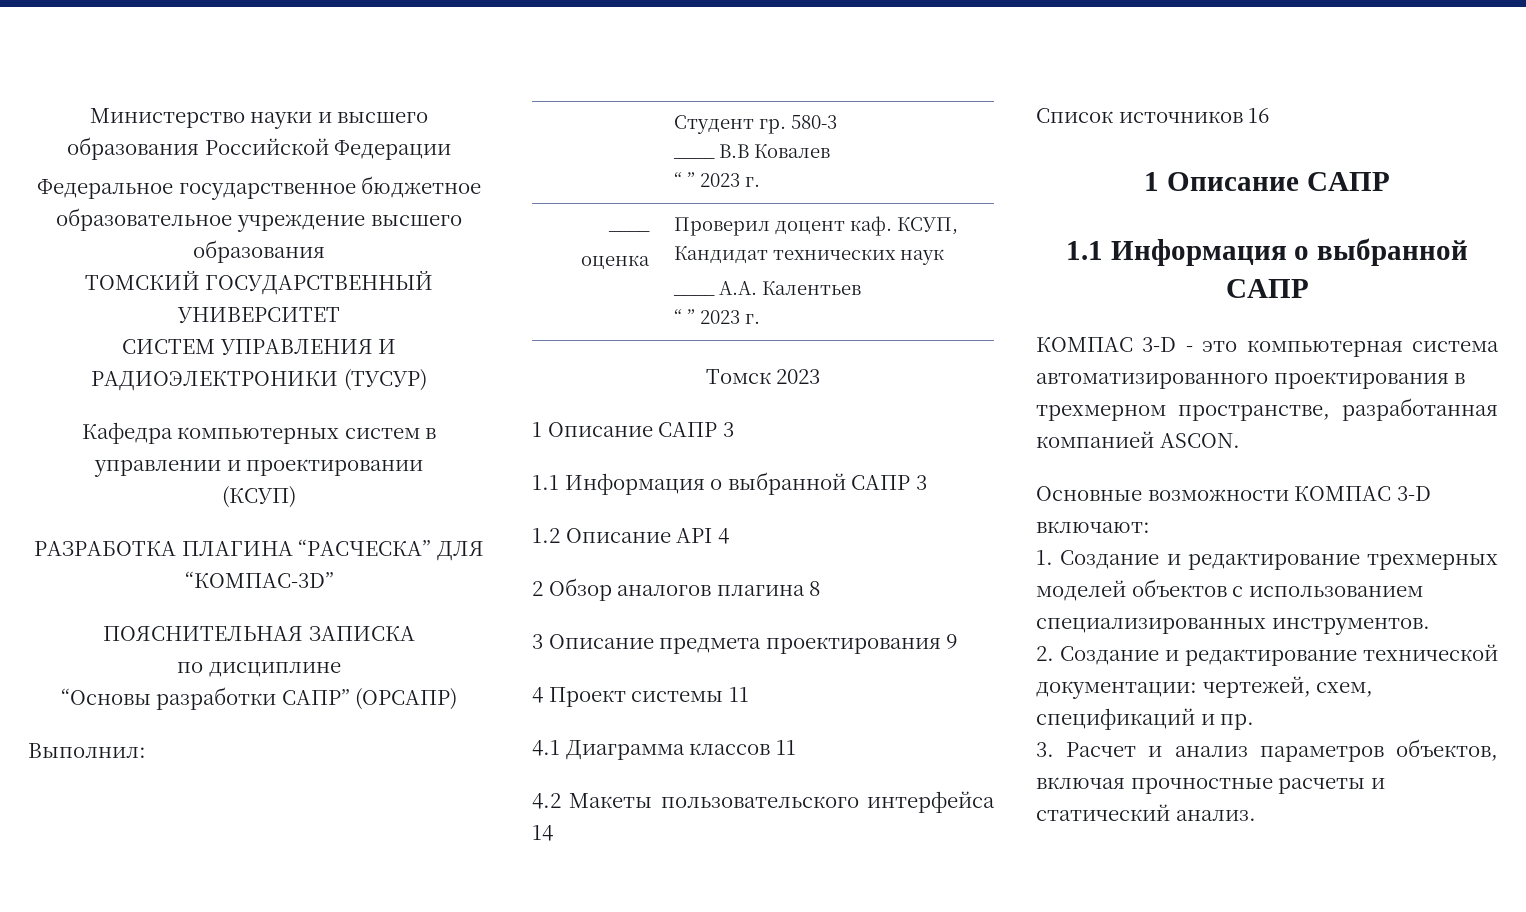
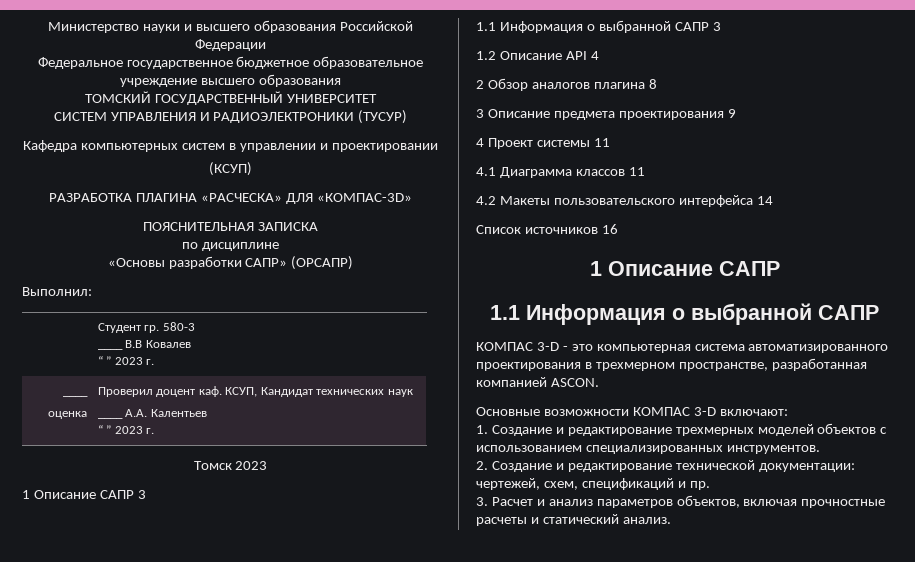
- РАЗРАБОТКА ПЛАГИНА “РАСЧЕСКА” ДЛЯ “КОМПАС-3D”
+ РАЗРАБОТКА ПЛАГИНА «РАСЧЕСКА» ДЛЯ «КОМПАС-3D»
- “Основы разработки САПР” (ОРСАПР)
+ «Основы разработки САПР» (ОРСАПР)

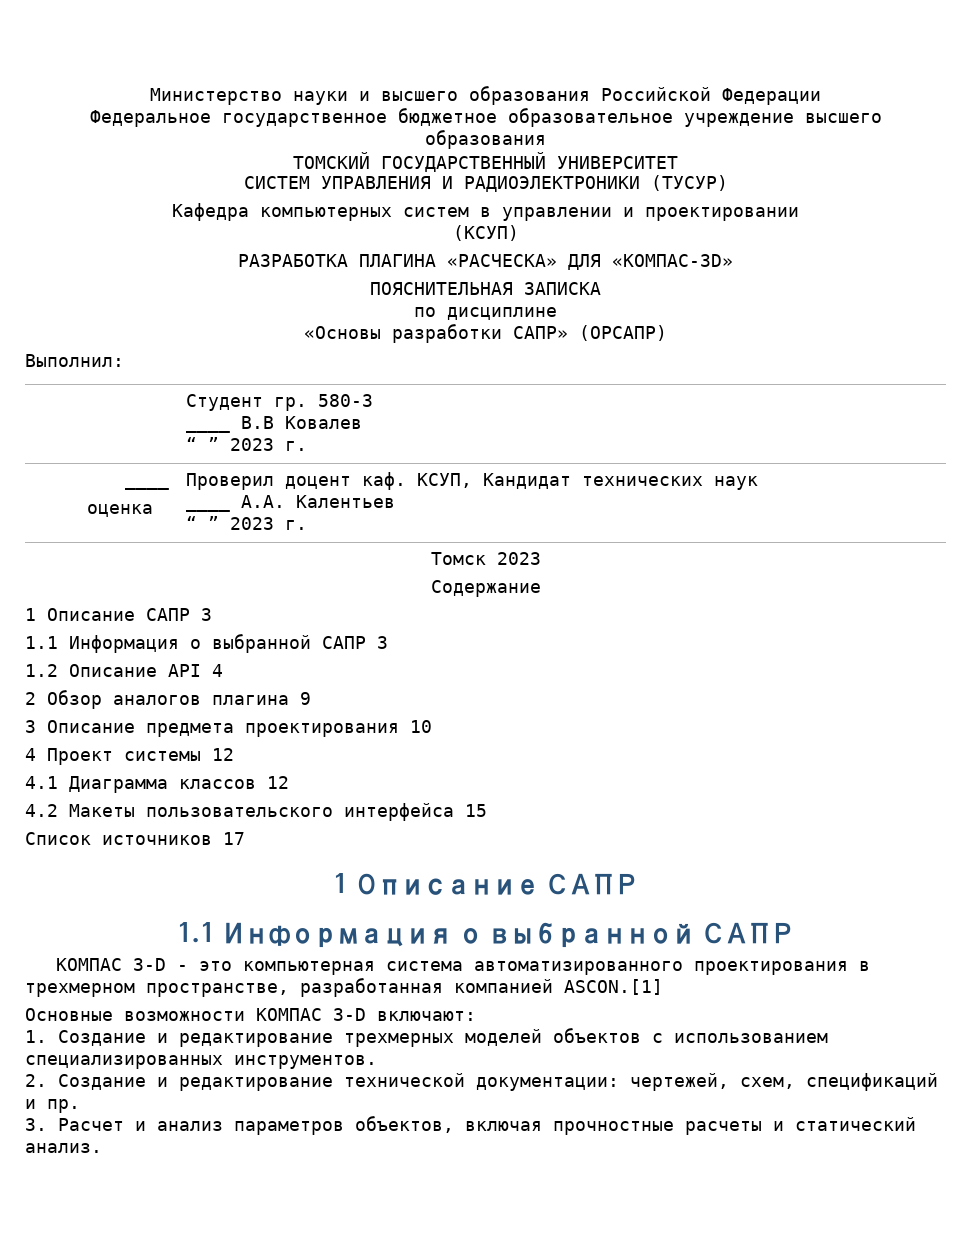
+ Содержание
- 2 Обзор аналогов плагина 8
+ 2 Обзор аналогов плагина 9
- 3 Описание предмета проектирования 9
+ 3 Описание предмета проектирования 10
- 4 Проект системы 11
+ 4 Проект системы 12
- 4.1 Диаграмма классов 11
+ 4.1 Диаграмма классов 12
- 4.2 Макеты пользовательского интерфейса 14
+ 4.2 Макеты пользовательского интерфейса 15
- Список источников 16
+ Список источников 17
- КОМПАС 3-D - это компьютерная система автоматизированного проектирования в трехмерном пространстве, разработанная компанией ASCON.
+ КОМПАС 3-D - это компьютерная система автоматизированного проектирования в трехмерном пространстве, разработанная компанией ASCON.[1]

